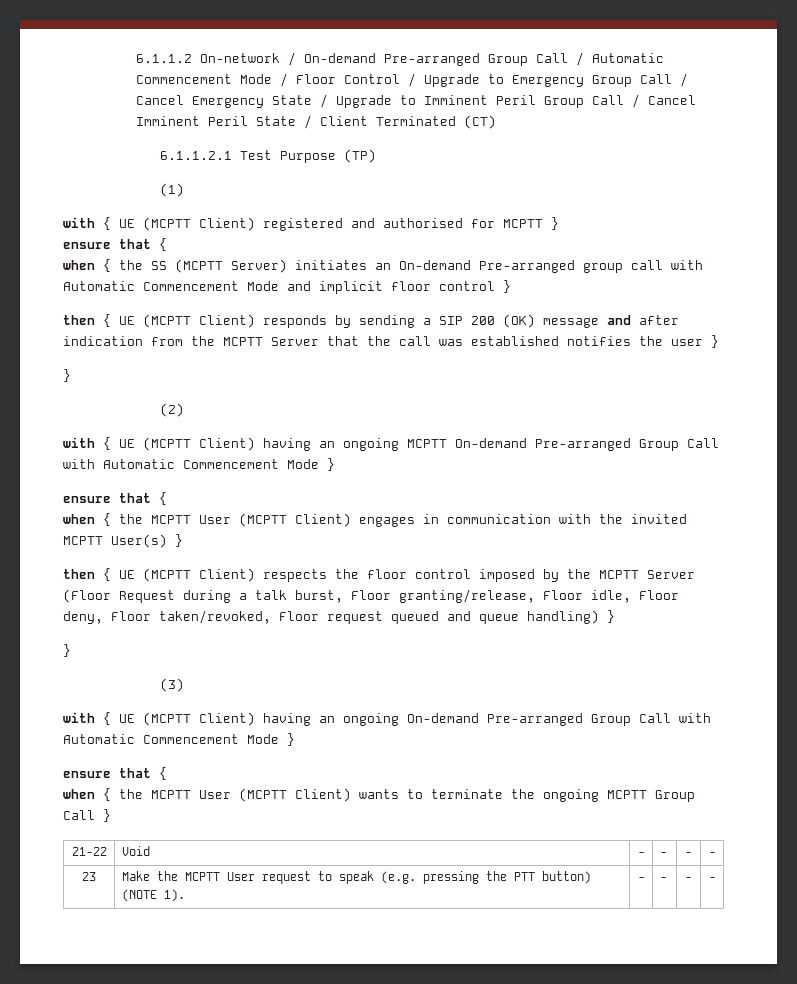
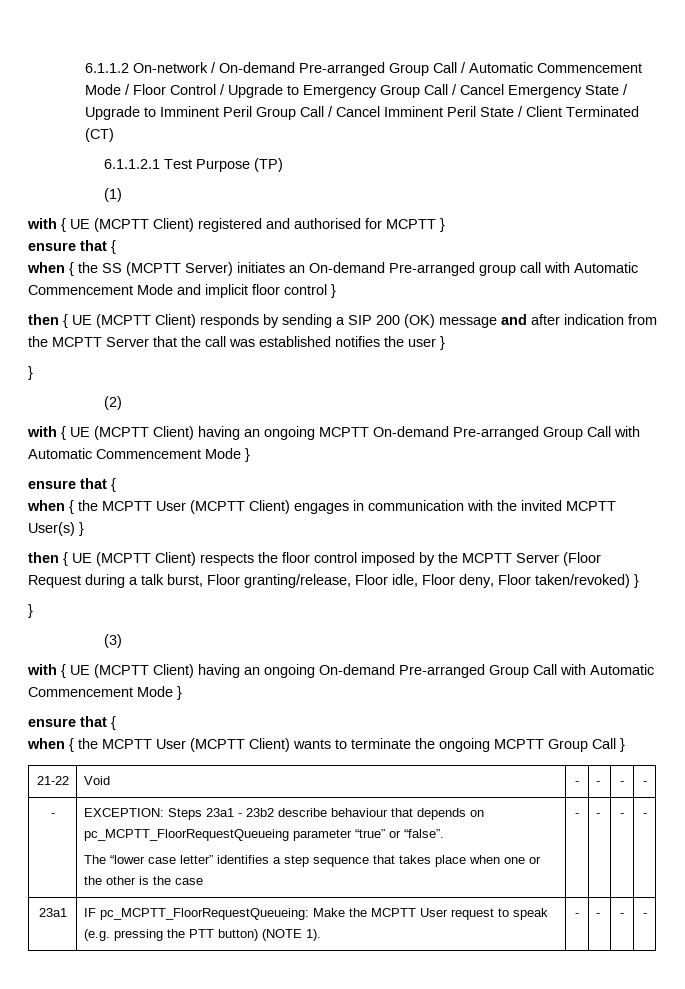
- then { UE (MCPTT Client) respects the floor control imposed by the MCPTT Server (Floor Request during a talk burst, Floor granting/release, Floor idle, Floor deny, Floor taken/revoked, Floor request queued and queue handling) }
+ then { UE (MCPTT Client) respects the floor control imposed by the MCPTT Server (Floor Request during a talk burst, Floor granting/release, Floor idle, Floor deny, Floor taken/revoked) }
- 23 | Make the MCPTT User request to speak (e.g. pressing the PTT button) (NOTE 1). | - | - | - | -
+ - | EXCEPTION: Steps 23a1 - 23b2 describe behaviour that depends on pc_MCPTT_FloorRequestQueueing parameter “true” or “false”.
+ The “lower case letter” identifies a step sequence that takes place when one or the other is the case | - | - | - | -
+ 23a1 | IF pc_MCPTT_FloorRequestQueueing: Make the MCPTT User request to speak (e.g. pressing the PTT button) (NOTE 1). | - | - | - | -

